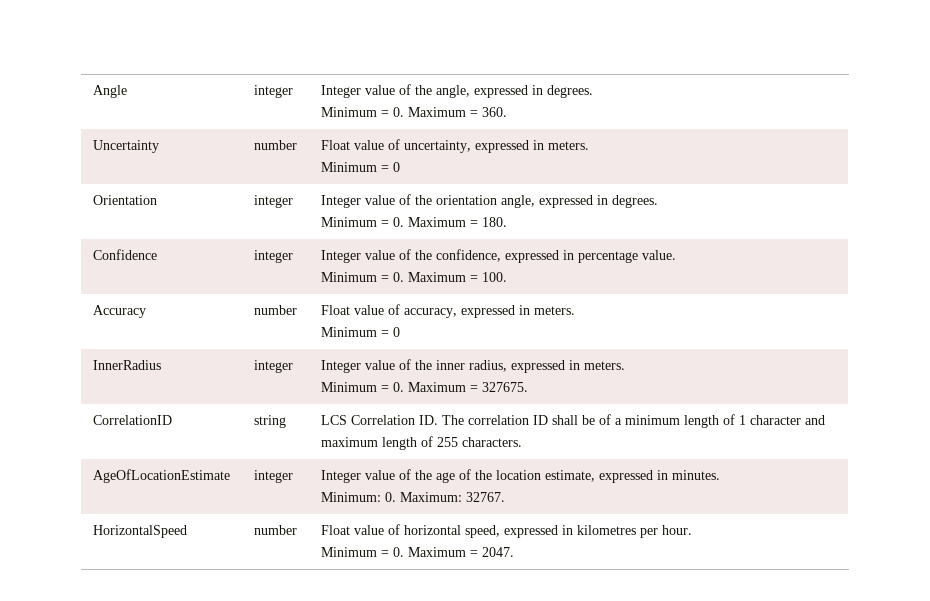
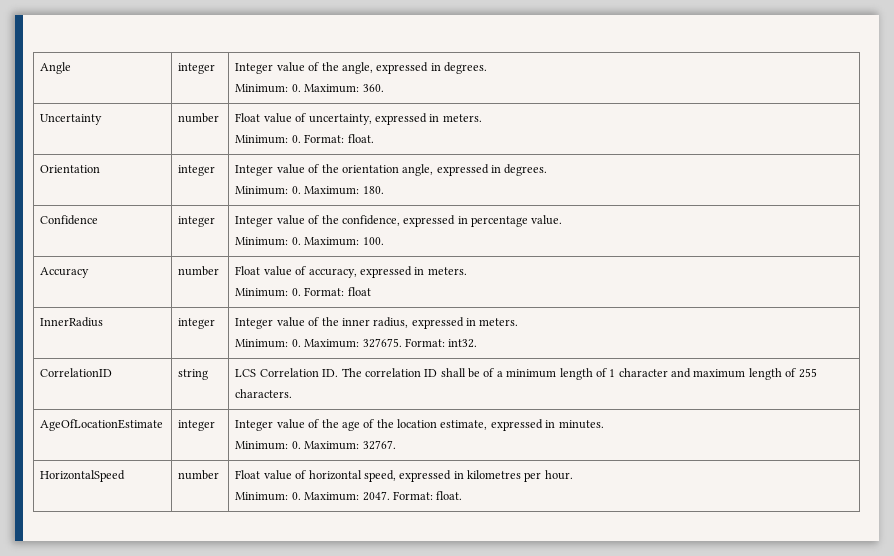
  Angle | integer | Integer value of the angle, expressed in degrees.
- Minimum = 0. Maximum = 360.
+ Minimum: 0. Maximum: 360.
  Uncertainty | number | Float value of uncertainty, expressed in meters.
- Minimum = 0
+ Minimum: 0. Format: float.
  Orientation | integer | Integer value of the orientation angle, expressed in degrees.
- Minimum = 0. Maximum = 180.
+ Minimum: 0. Maximum: 180.
  Confidence | integer | Integer value of the confidence, expressed in percentage value.
- Minimum = 0. Maximum = 100.
+ Minimum: 0. Maximum: 100.
  Accuracy | number | Float value of accuracy, expressed in meters.
- Minimum = 0
+ Minimum: 0. Format: float
  InnerRadius | integer | Integer value of the inner radius, expressed in meters.
- Minimum = 0. Maximum = 327675.
+ Minimum: 0. Maximum: 327675. Format: int32.
  HorizontalSpeed | number | Float value of horizontal speed, expressed in kilometres per hour.
- Minimum = 0. Maximum = 2047.
+ Minimum: 0. Maximum: 2047. Format: float.

